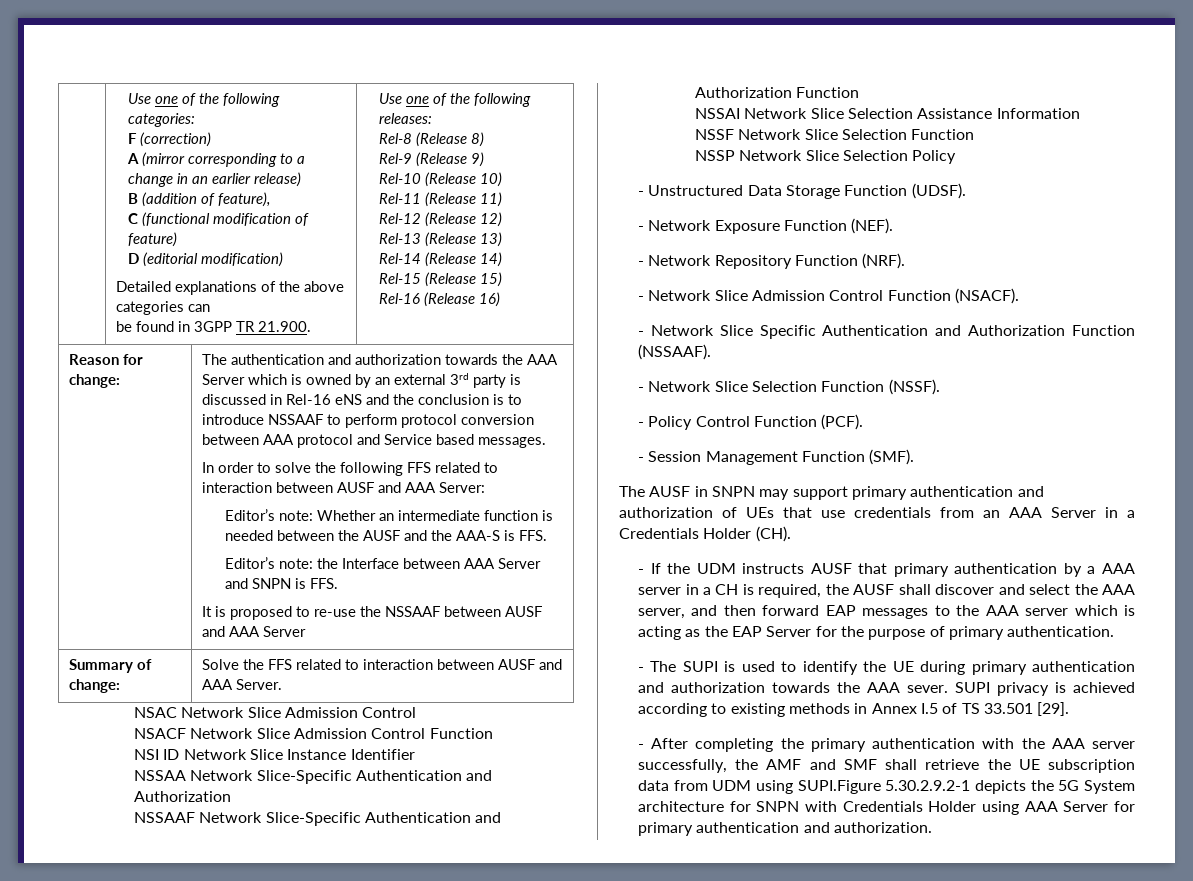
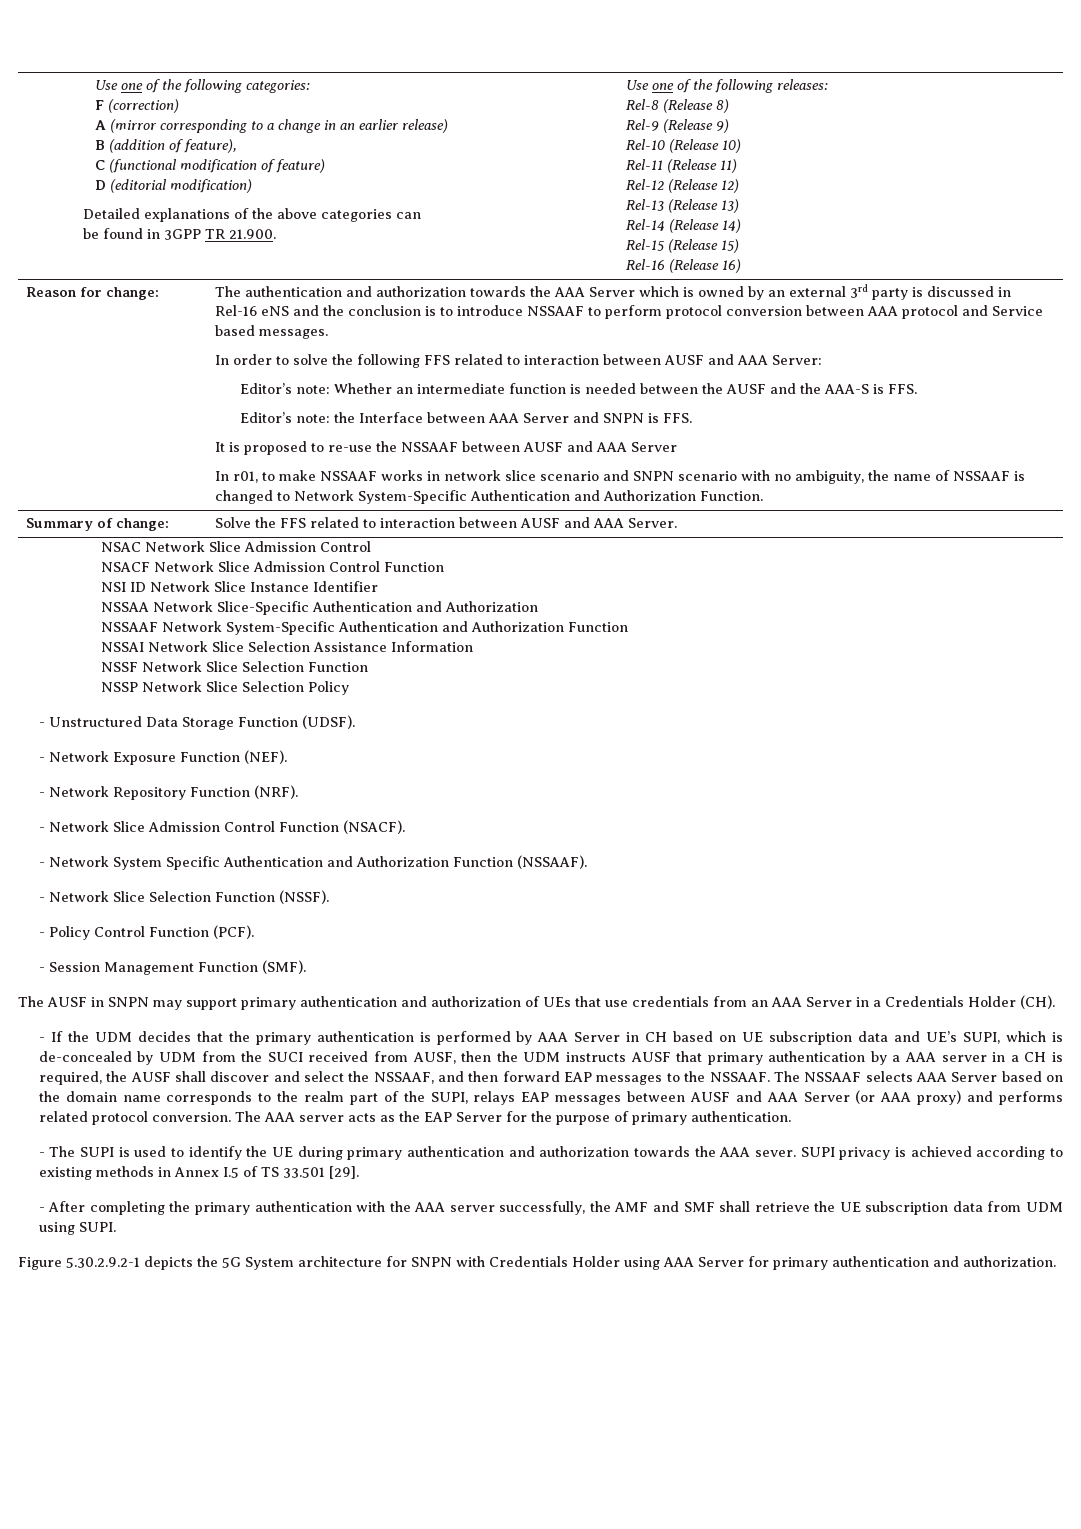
+ In r01, to make NSSAAF works in network slice scenario and SNPN scenario with no ambiguity, the name of NSSAAF is changed to Network System-Specific Authentication and Authorization Function.
- NSSAAF Network Slice-Specific Authentication and Authorization Function
+ NSSAAF Network System-Specific Authentication and Authorization Function
- - Network Slice Specific Authentication and Authorization Function (NSSAAF).
+ - Network System Specific Authentication and Authorization Function (NSSAAF).
- - If the UDM instructs AUSF that primary authentication by a AAA server in a CH is required, the AUSF shall discover and select the AAA server, and then forward EAP messages to the AAA server which is acting as the EAP Server for the purpose of primary authentication.
+ - If the UDM decides that the primary authentication is performed by AAA Server in CH based on UE subscription data and UE’s SUPI, which is de-concealed by UDM from the SUCI received from AUSF, then the UDM instructs AUSF that primary authentication by a AAA server in a CH is required, the AUSF shall discover and select the NSSAAF, and then forward EAP messages to the NSSAAF. The NSSAAF selects AAA Server based on the domain name corresponds to the realm part of the SUPI, relays EAP messages between AUSF and AAA Server (or AAA proxy) and performs related protocol conversion. The AAA server acts as the EAP Server for the purpose of primary authentication.
- - After completing the primary authentication with the AAA server successfully, the AMF and SMF shall retrieve the UE subscription data from UDM using SUPI.Figure 5.30.2.9.2-1 depicts the 5G System architecture for SNPN with Credentials Holder using AAA Server for primary authentication and authorization.
+ - After completing the primary authentication with the AAA server successfully, the AMF and SMF shall retrieve the UE subscription data from UDM using SUPI.
+ Figure 5.30.2.9.2-1 depicts the 5G System architecture for SNPN with Credentials Holder using AAA Server for primary authentication and authorization.

